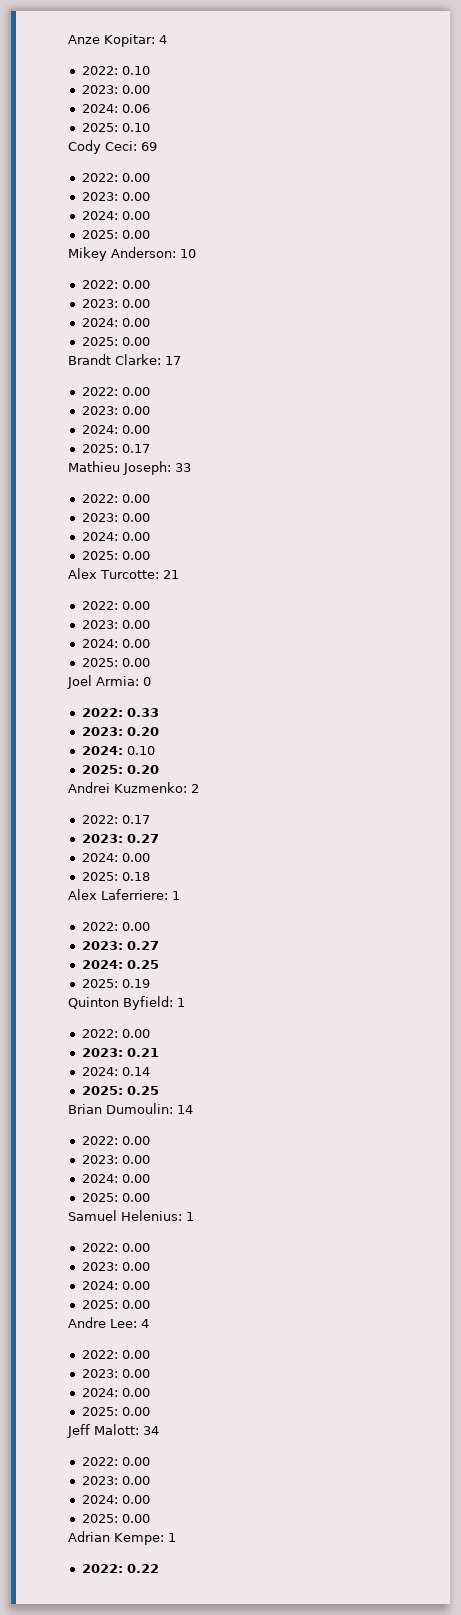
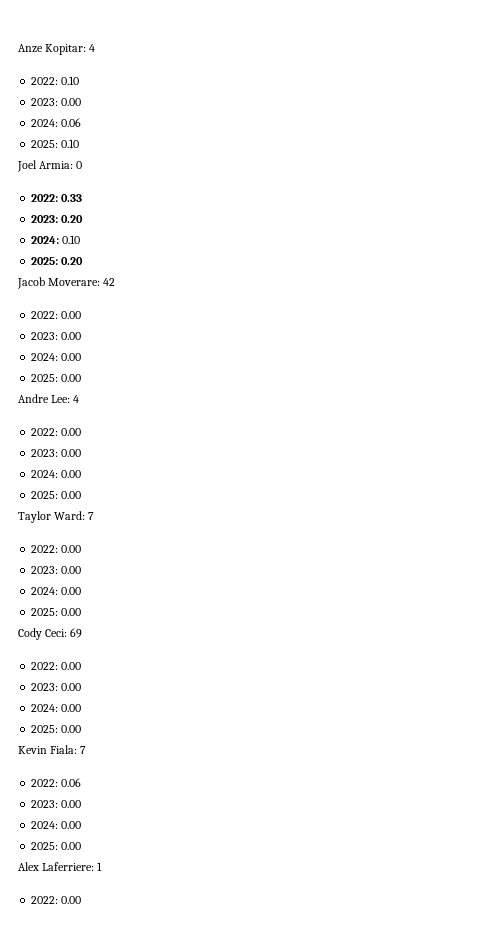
- Cody Ceci: 69
- 2022: 0.00
- 2023: 0.00
- 2024: 0.00
- 2025: 0.00
- Mikey Anderson: 10
- 2022: 0.00
- 2023: 0.00
- 2024: 0.00
- 2025: 0.00
- Brandt Clarke: 17
- 2022: 0.00
- 2023: 0.00
- 2024: 0.00
- 2025: 0.17
- Mathieu Joseph: 33
- 2022: 0.00
- 2023: 0.00
- 2024: 0.00
- 2025: 0.00
- Alex Turcotte: 21
- 2022: 0.00
- 2023: 0.00
- 2024: 0.00
- 2025: 0.00
- Andrei Kuzmenko: 2
- 2022: 0.17
- 2023: 0.27
- 2024: 0.00
- 2025: 0.18
- Alex Laferriere: 1
- 2022: 0.00
- 2023: 0.27
- 2024: 0.25
- 2025: 0.19
- Quinton Byfield: 1
- 2022: 0.00
- 2023: 0.21
- 2024: 0.14
- 2025: 0.25
- Brian Dumoulin: 14
- 2022: 0.00
- 2023: 0.00
- 2024: 0.00
- 2025: 0.00
- Samuel Helenius: 1
+ Jacob Moverare: 42
- Jeff Malott: 34
+ Taylor Ward: 7
  2022: 0.00
  2023: 0.00
  2024: 0.00
  2025: 0.00
- Adrian Kempe: 1
- 2022: 0.22
+ Cody Ceci: 69
+ 2022: 0.00
+ 2023: 0.00
+ 2024: 0.00
+ 2025: 0.00
+ Kevin Fiala: 7
+ 2022: 0.06
+ 2023: 0.00
+ 2024: 0.00
+ 2025: 0.00
+ Alex Laferriere: 1
+ 2022: 0.00

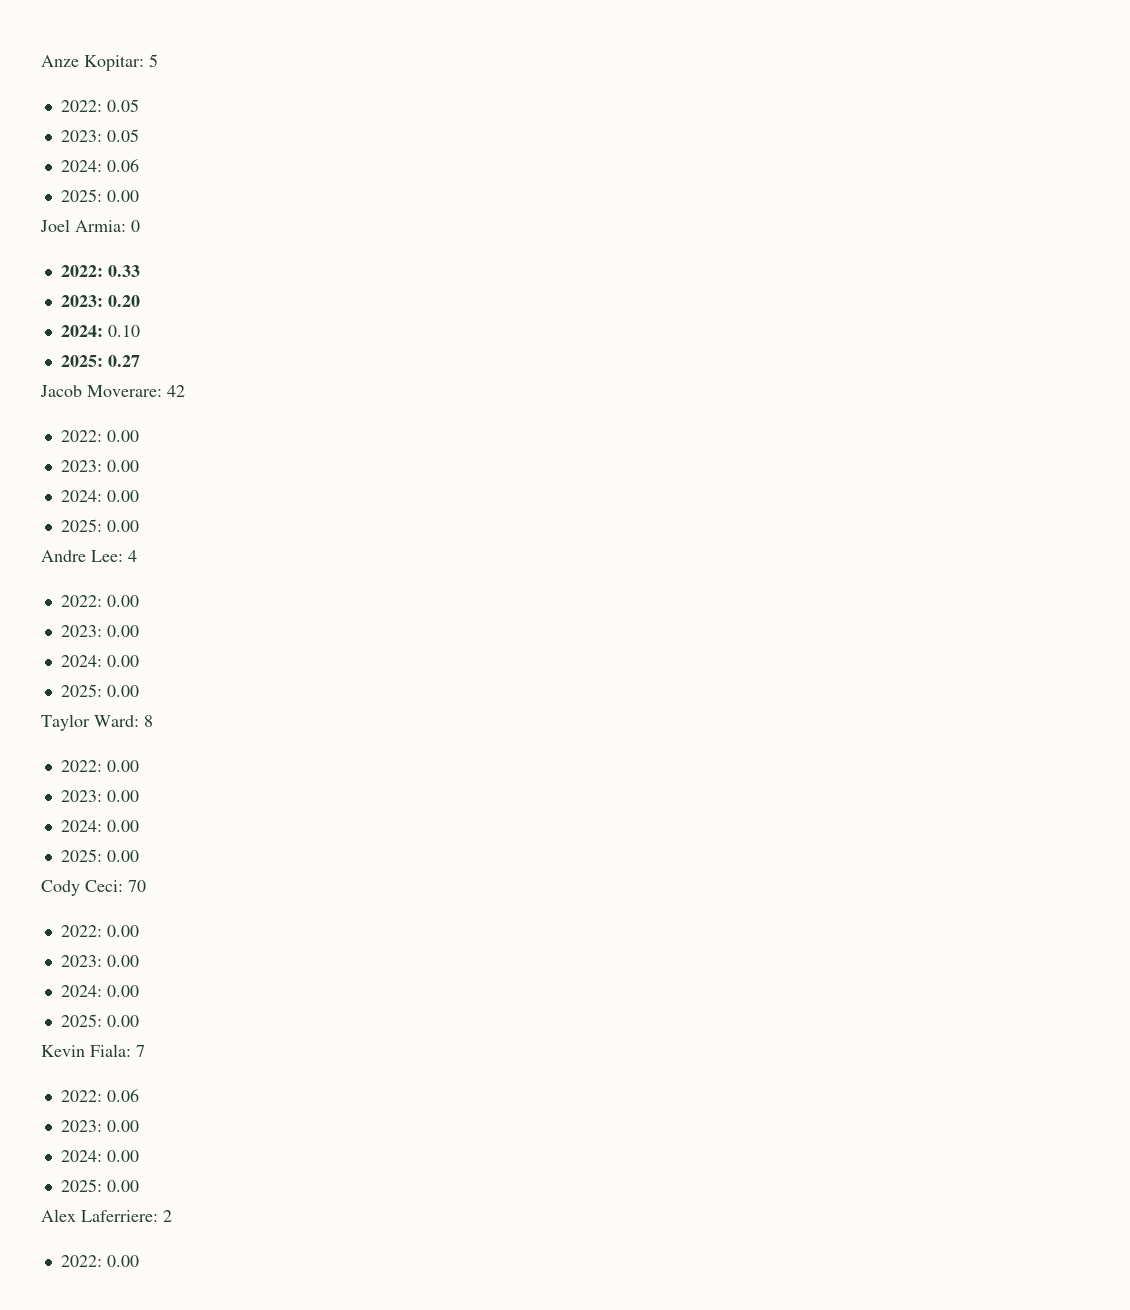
- Anze Kopitar: 4
- 2022: 0.10
- 2023: 0.00
+ Anze Kopitar: 5
+ 2022: 0.05
+ 2023: 0.05
  2024: 0.06
- 2025: 0.10
+ 2025: 0.00
- 2025: 0.20
+ 2025: 0.27
- Taylor Ward: 7
+ Taylor Ward: 8
- Cody Ceci: 69
+ Cody Ceci: 70
- Alex Laferriere: 1
+ Alex Laferriere: 2

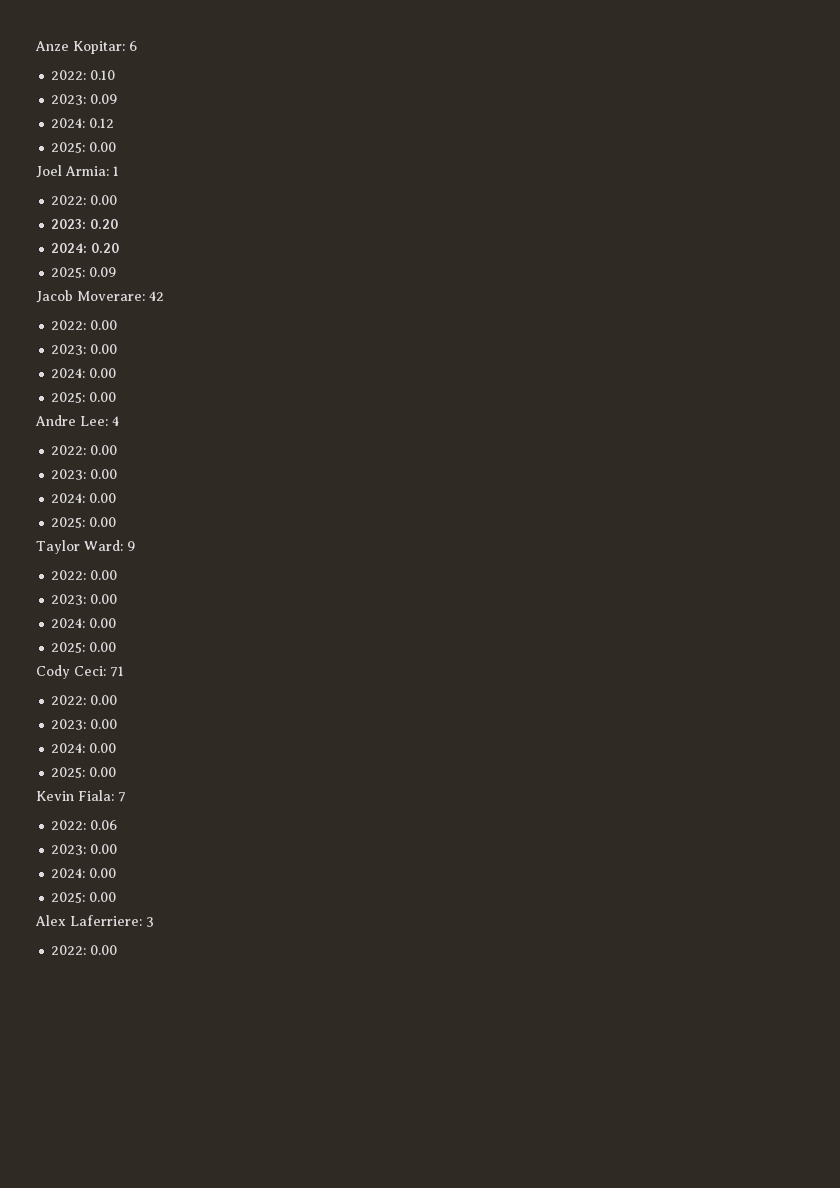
- Anze Kopitar: 5
- 2022: 0.05
- 2023: 0.05
- 2024: 0.06
+ Anze Kopitar: 6
+ 2022: 0.10
+ 2023: 0.09
+ 2024: 0.12
- Joel Armia: 0
- 2022: 0.33
+ Joel Armia: 1
+ 2022: 0.00
- 2024: 0.10
- 2025: 0.27
+ 2024: 0.20
+ 2025: 0.09
- Taylor Ward: 8
+ Taylor Ward: 9
- Cody Ceci: 70
+ Cody Ceci: 71
- Alex Laferriere: 2
+ Alex Laferriere: 3

